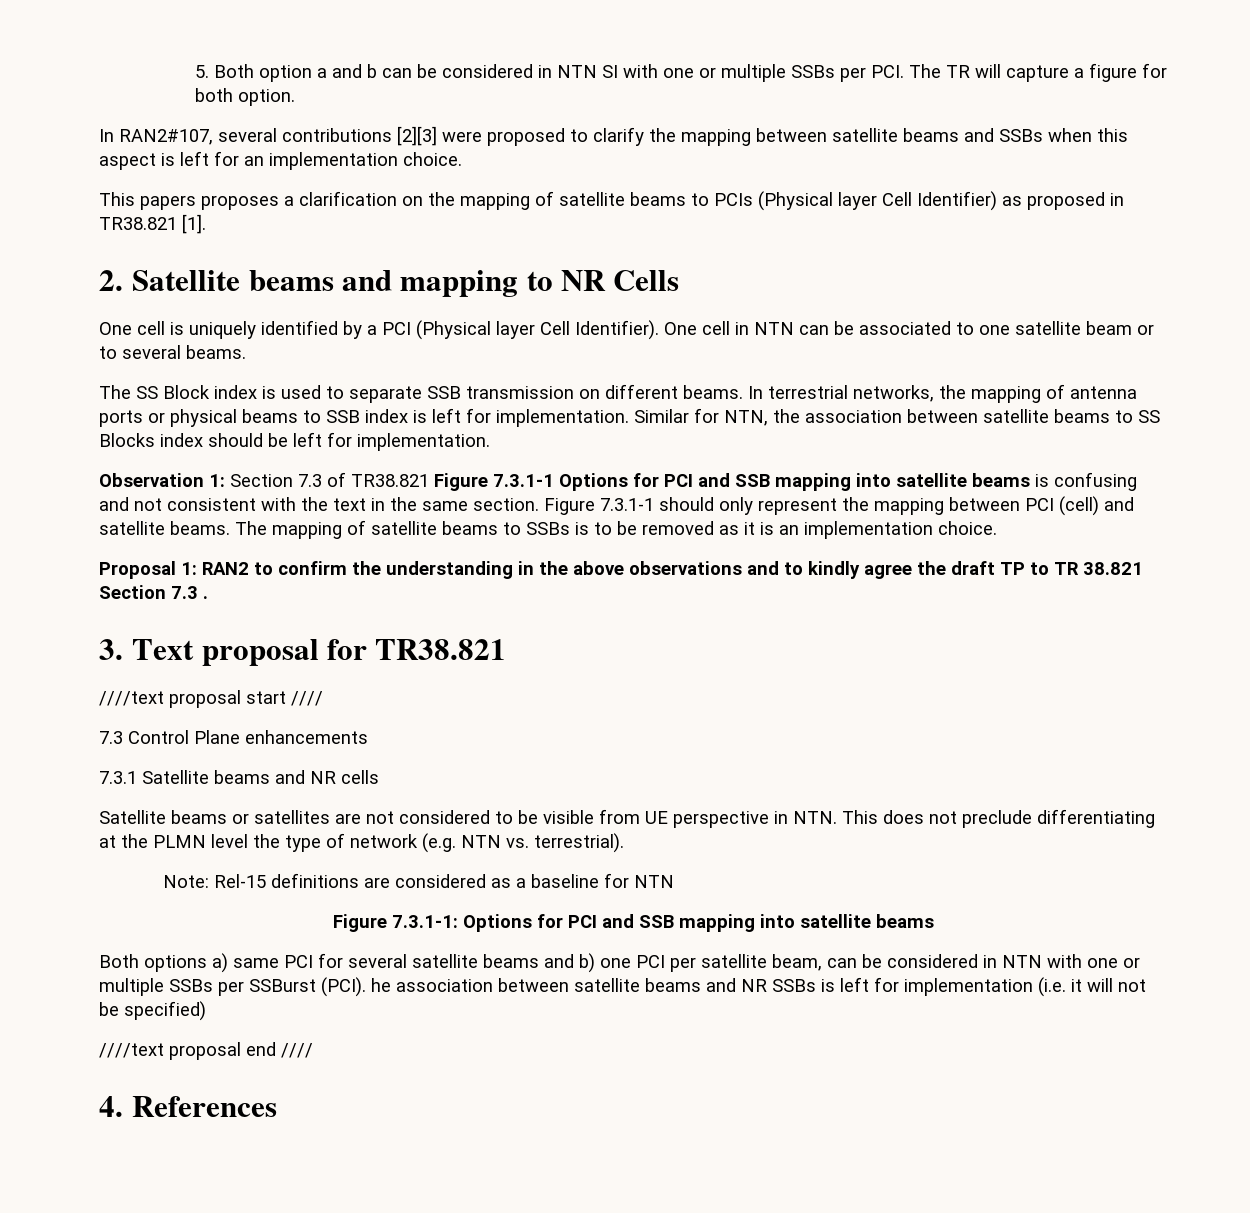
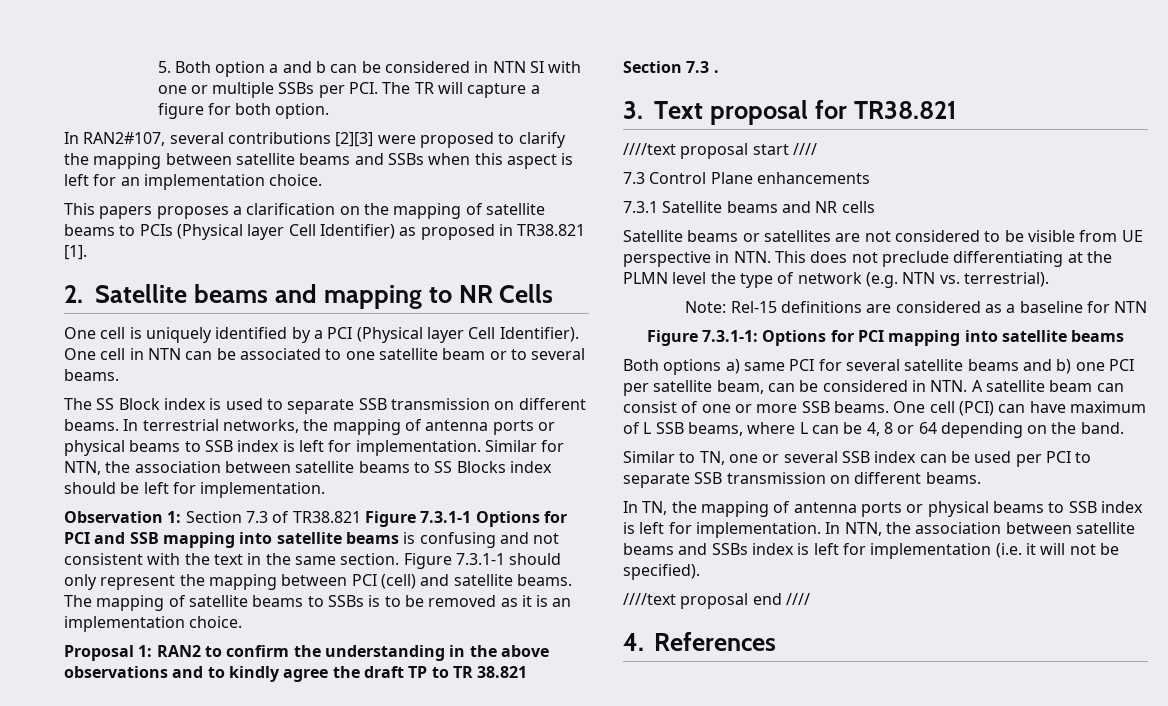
- Figure 7.3.1-1: Options for PCI and SSB mapping into satellite beams
+ Figure 7.3.1-1: Options for PCI mapping into satellite beams
- Both options a) same PCI for several satellite beams and b) one PCI per satellite beam, can be considered in NTN with one or multiple SSBs per SSBurst (PCI). he association between satellite beams and NR SSBs is left for implementation (i.e. it will not be specified)
+ Both options a) same PCI for several satellite beams and b) one PCI per satellite beam, can be considered in NTN. A satellite beam can consist of one or more SSB beams. One cell (PCI) can have maximum of L SSB beams, where L can be 4, 8 or 64 depending on the band.
+ Similar to TN, one or several SSB index can be used per PCI to separate SSB transmission on different beams.
+ In TN, the mapping of antenna ports or physical beams to SSB index is left for implementation. In NTN, the association between satellite beams and SSBs index is left for implementation (i.e. it will not be specified).

